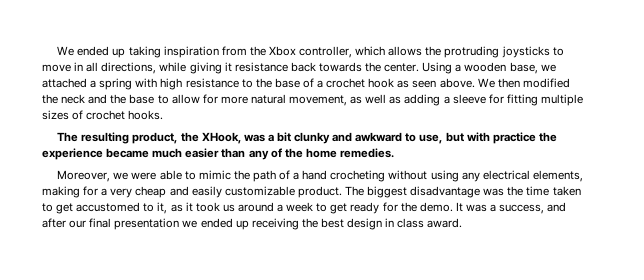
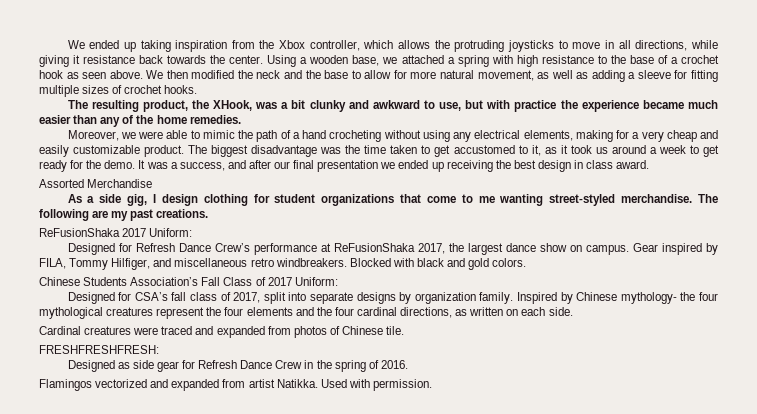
+ Assorted Merchandise
+ As a side gig, I design clothing for student organizations that come to me wanting street-styled merchandise. The following are my past creations.
+ ReFusionShaka 2017 Uniform:
+ Designed for Refresh Dance Crew’s performance at ReFusionShaka 2017, the largest dance show on campus. Gear inspired by FILA, Tommy Hilfiger, and miscellaneous retro windbreakers. Blocked with black and gold colors.
+ Chinese Students Association’s Fall Class of 2017 Uniform:
+ Designed for CSA’s fall class of 2017, split into separate designs by organization family. Inspired by Chinese mythology- the four mythological creatures represent the four elements and the four cardinal directions, as written on each side.
+ Cardinal creatures were traced and expanded from photos of Chinese tile.
+ FRESHFRESHFRESH:
+ Designed as side gear for Refresh Dance Crew in the spring of 2016.
+ Flamingos vectorized and expanded from artist Natikka. Used with permission.

